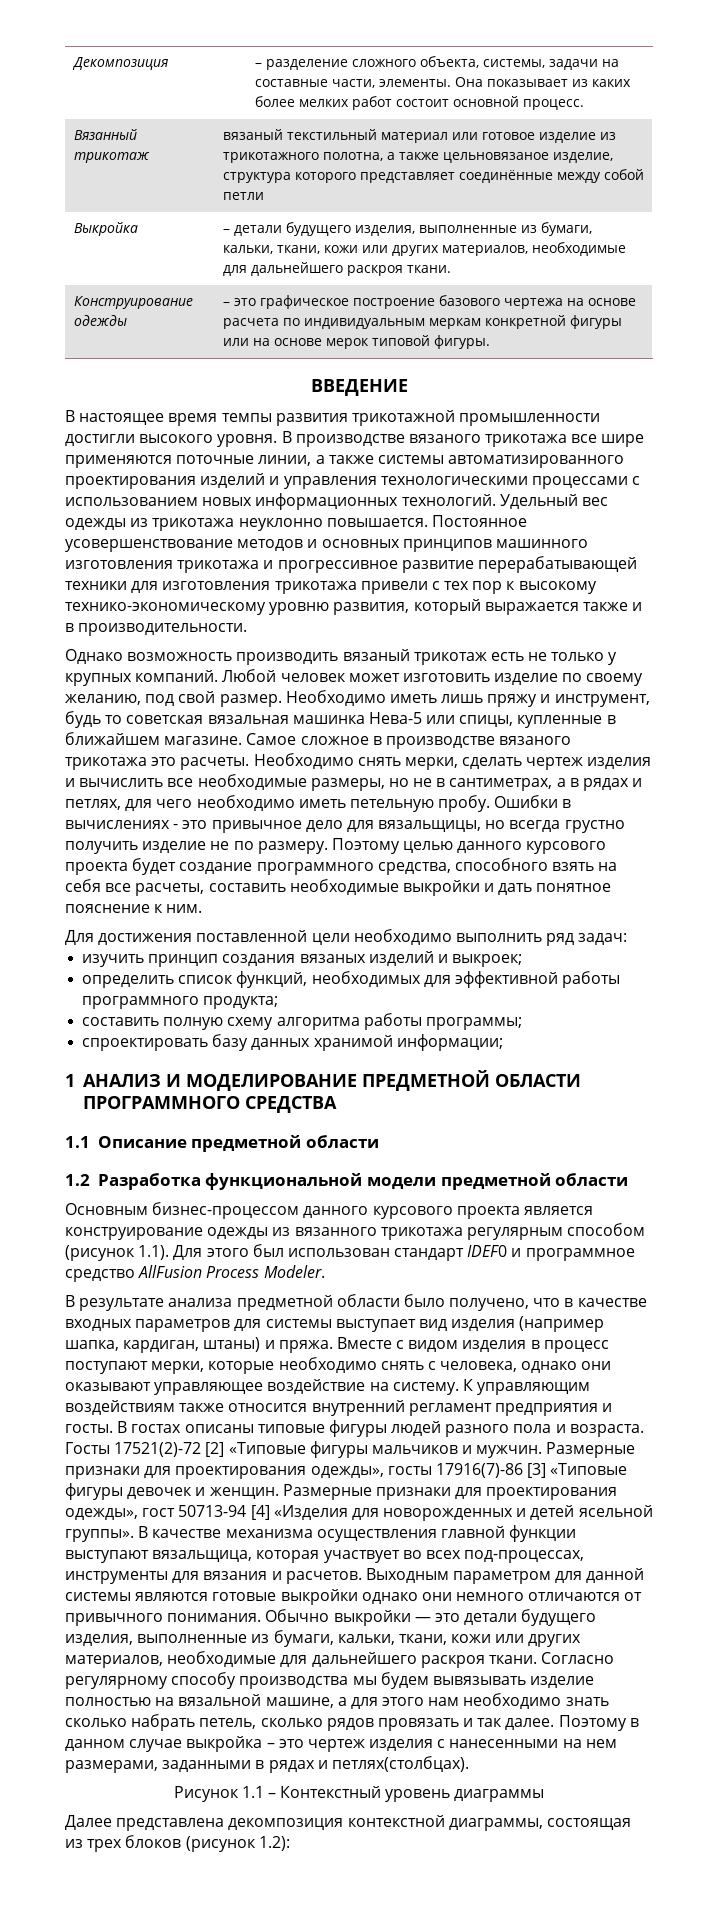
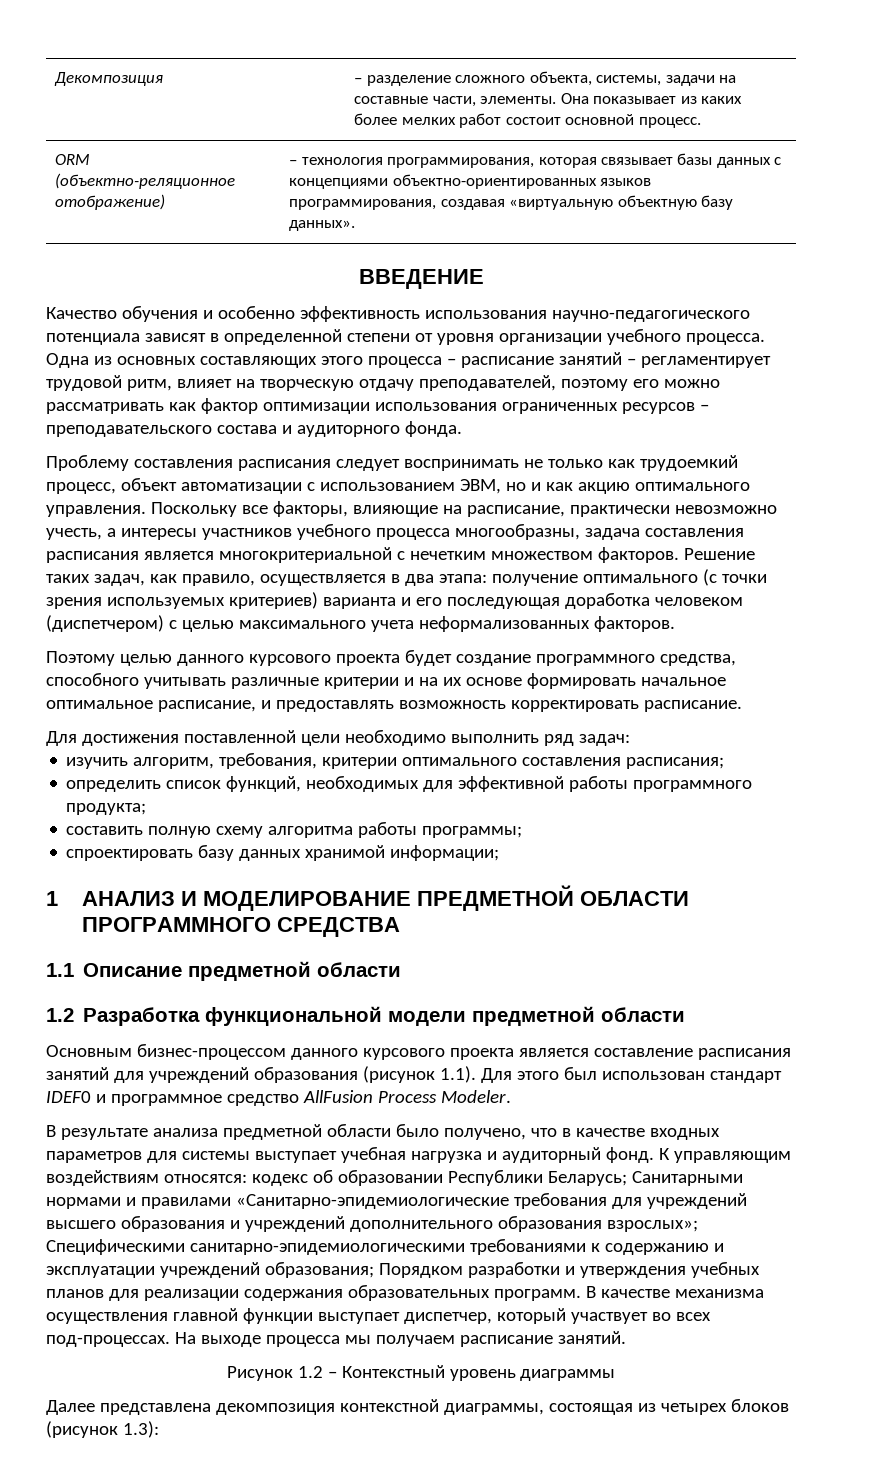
- Вязанный трикотаж | вязаный текстильный материал или готовое изделие из трикотажного полотна, а также цельновязаное изделие, структура которого представляет соединённые между собой петли
- Выкройка | – детали будущего изделия, выполненные из бумаги, кальки, ткани, кожи или других материалов, необходимые для дальнейшего раскроя ткани.
- Конструирование одежды | – это графическое построение базового чертежа на основе расчета по индивидуальным меркам конкретной фигуры или на основе мерок типовой фигуры.
+ ORM (объектно-реляционное отображение) | – технология программирования, которая связывает базы данных с концепциями объектно-ориентированных языков программирования, создавая «виртуальную объектную базу данных».
  ВВЕДЕНИЕ
- В настоящее время темпы развития трикотажной промышленности достигли высокого уровня. В производстве вязаного трикотажа все шире применяются поточные линии, а также системы автоматизированного проектирования изделий и управления технологическими процессами с использованием новых информационных технологий. Удельный вес одежды из трикотажа неуклонно повышается. Постоянное усовершенствование методов и основных принципов машинного изготовления трикотажа и прогрессивное развитие перерабатывающей техники для изготовления трикотажа привели с тех пор к высокому технико-экономическому уровню развития, который выражается также и в производительности.
- Однако возможность производить вязаный трикотаж есть не только у крупных компаний. Любой человек может изготовить изделие по своему желанию, под свой размер. Необходимо иметь лишь пряжу и инструмент, будь то советская вязальная машинка Нева-5 или спицы, купленные в ближайшем магазине. Самое сложное в производстве вязаного трикотажа это расчеты. Необходимо снять мерки, сделать чертеж изделия и вычислить все необходимые размеры, но не в сантиметрах, а в рядах и петлях, для чего необходимо иметь петельную пробу. Ошибки в вычислениях - это привычное дело для вязальщицы, но всегда грустно получить изделие не по размеру. Поэтому целью данного курсового проекта будет создание программного средства, способного взять на себя все расчеты, составить необходимые выкройки и дать понятное пояснение к ним.
+ Качество обучения и особенно эффективность использования научно-педагогического потенциала зависят в определенной степени от уровня организации учебного процесса. Одна из основных составляющих этого процесса – расписание занятий – регламентирует трудовой ритм, влияет на творческую отдачу преподавателей, поэтому его можно рассматривать как фактор оптимизации использования ограниченных ресурсов – преподавательского состава и аудиторного фонда.
+ Проблему составления расписания следует воспринимать не только как трудоемкий процесс, объект автоматизации с использованием ЭВМ, но и как акцию оптимального управления. Поскольку все факторы, влияющие на расписание, практически невозможно учесть, а интересы участников учебного процесса многообразны, задача составления расписания является многокритериальной с нечетким множеством факторов. Решение таких задач, как правило, осуществляется в два этапа: получение оптимального (с точки зрения используемых критериев) варианта и его последующая доработка человеком (диспетчером) с целью максимального учета неформализованных факторов.
+ Поэтому целью данного курсового проекта будет создание программного средства, способного учитывать различные критерии и на их основе формировать начальное оптимальное расписание, и предоставлять возможность корректировать расписание.
- изучить принцип создания вязаных изделий и выкроек;
+ изучить алгоритм, требования, критерии оптимального составления расписания;
- Основным бизнес-процессом данного курсового проекта является конструирование одежды из вязанного трикотажа регулярным способом (рисунок 1.1). Для этого был использован стандарт IDEF0 и программное средство AllFusion Process Modeler.
+ Основным бизнес-процессом данного курсового проекта является составление расписания занятий для учреждений образования (рисунок 1.1). Для этого был использован стандарт IDEF0 и программное средство AllFusion Process Modeler.
- В результате анализа предметной области было получено, что в качестве входных параметров для системы выступает вид изделия (например шапка, кардиган, штаны) и пряжа. Вместе с видом изделия в процесс поступают мерки, которые необходимо снять с человека, однако они оказывают управляющее воздействие на систему. К управляющим воздействиям также относится внутренний регламент предприятия и госты. В гостах описаны типовые фигуры людей разного пола и возраста. Госты 17521(2)-72 [2] «Типовые фигуры мальчиков и мужчин. Размерные признаки для проектирования одежды», госты 17916(7)-86 [3] «Типовые фигуры девочек и женщин. Размерные признаки для проектирования одежды», гост 50713-94 [4] «Изделия для новорожденных и детей ясельной группы».
+ В результате анализа предметной области было получено, что в качестве входных параметров для системы выступает учебная нагрузка и аудиторный фонд. К управляющим воздействиям относятся: кодекс об образовании Республики Беларусь; Cанитарными нормами и правилами «Санитарно-эпидемиологические требования для учреждений высшего образования и учреждений дополнительного образования взрослых»; Cпецифическими санитарно-эпидемиологическими требованиями к содержанию и эксплуатации учреждений образования; Порядком разработки и утверждения учебных планов для реализации содержания образовательных программ.
- В качестве механизма осуществления главной функции выступают вязальщица, которая участвует во всех под-процессах, инструменты для вязания и расчетов. Выходным параметром для данной системы являются готовые выкройки однако они немного отличаются от привычного понимания. Обычно выкройки — это детали будущего изделия, выполненные из бумаги, кальки, ткани, кожи или других материалов, необходимые для дальнейшего раскроя ткани. Согласно регулярному способу производства мы будем вывязывать изделие полностью на вязальной машине, а для этого нам необходимо знать сколько набрать петель, сколько рядов провязать и так далее. Поэтому в данном случае выкройка – это чертеж изделия с нанесенными на нем размерами, заданными в рядах и петлях(столбцах).
+ В качестве механизма осуществления главной функции выступает диспетчер, который участвует во всех под-процессах. На выходе процесса мы получаем расписание занятий.
- Рисунок 1.1 – Контекстный уровень диаграммы
+ Рисунок 1.2 – Контекстный уровень диаграммы
- Далее представлена декомпозиция контекстной диаграммы, состоящая из трех блоков (рисунок 1.2):
+ Далее представлена декомпозиция контекстной диаграммы, состоящая из четырех блоков (рисунок 1.3):

